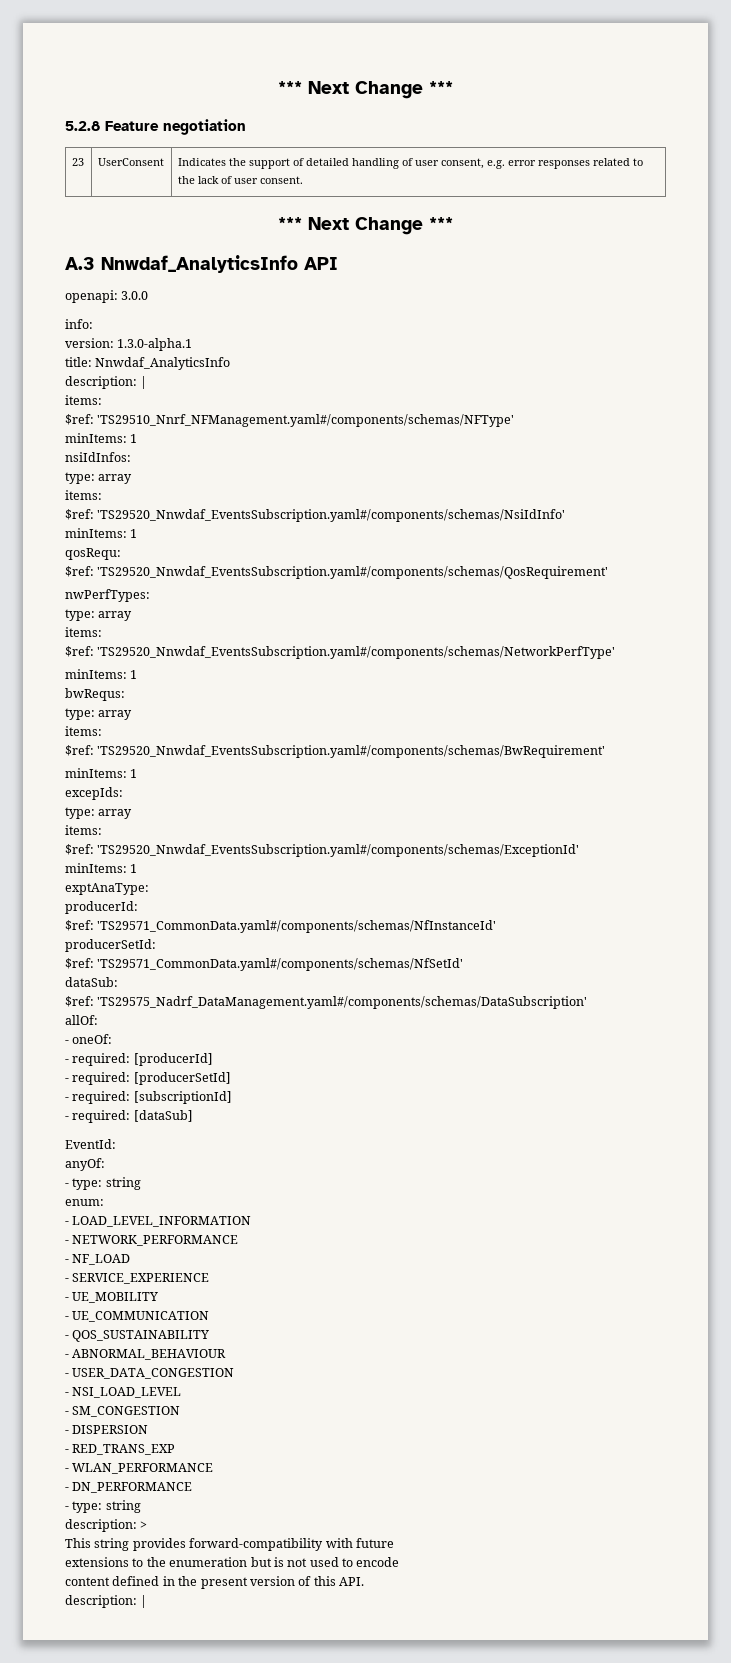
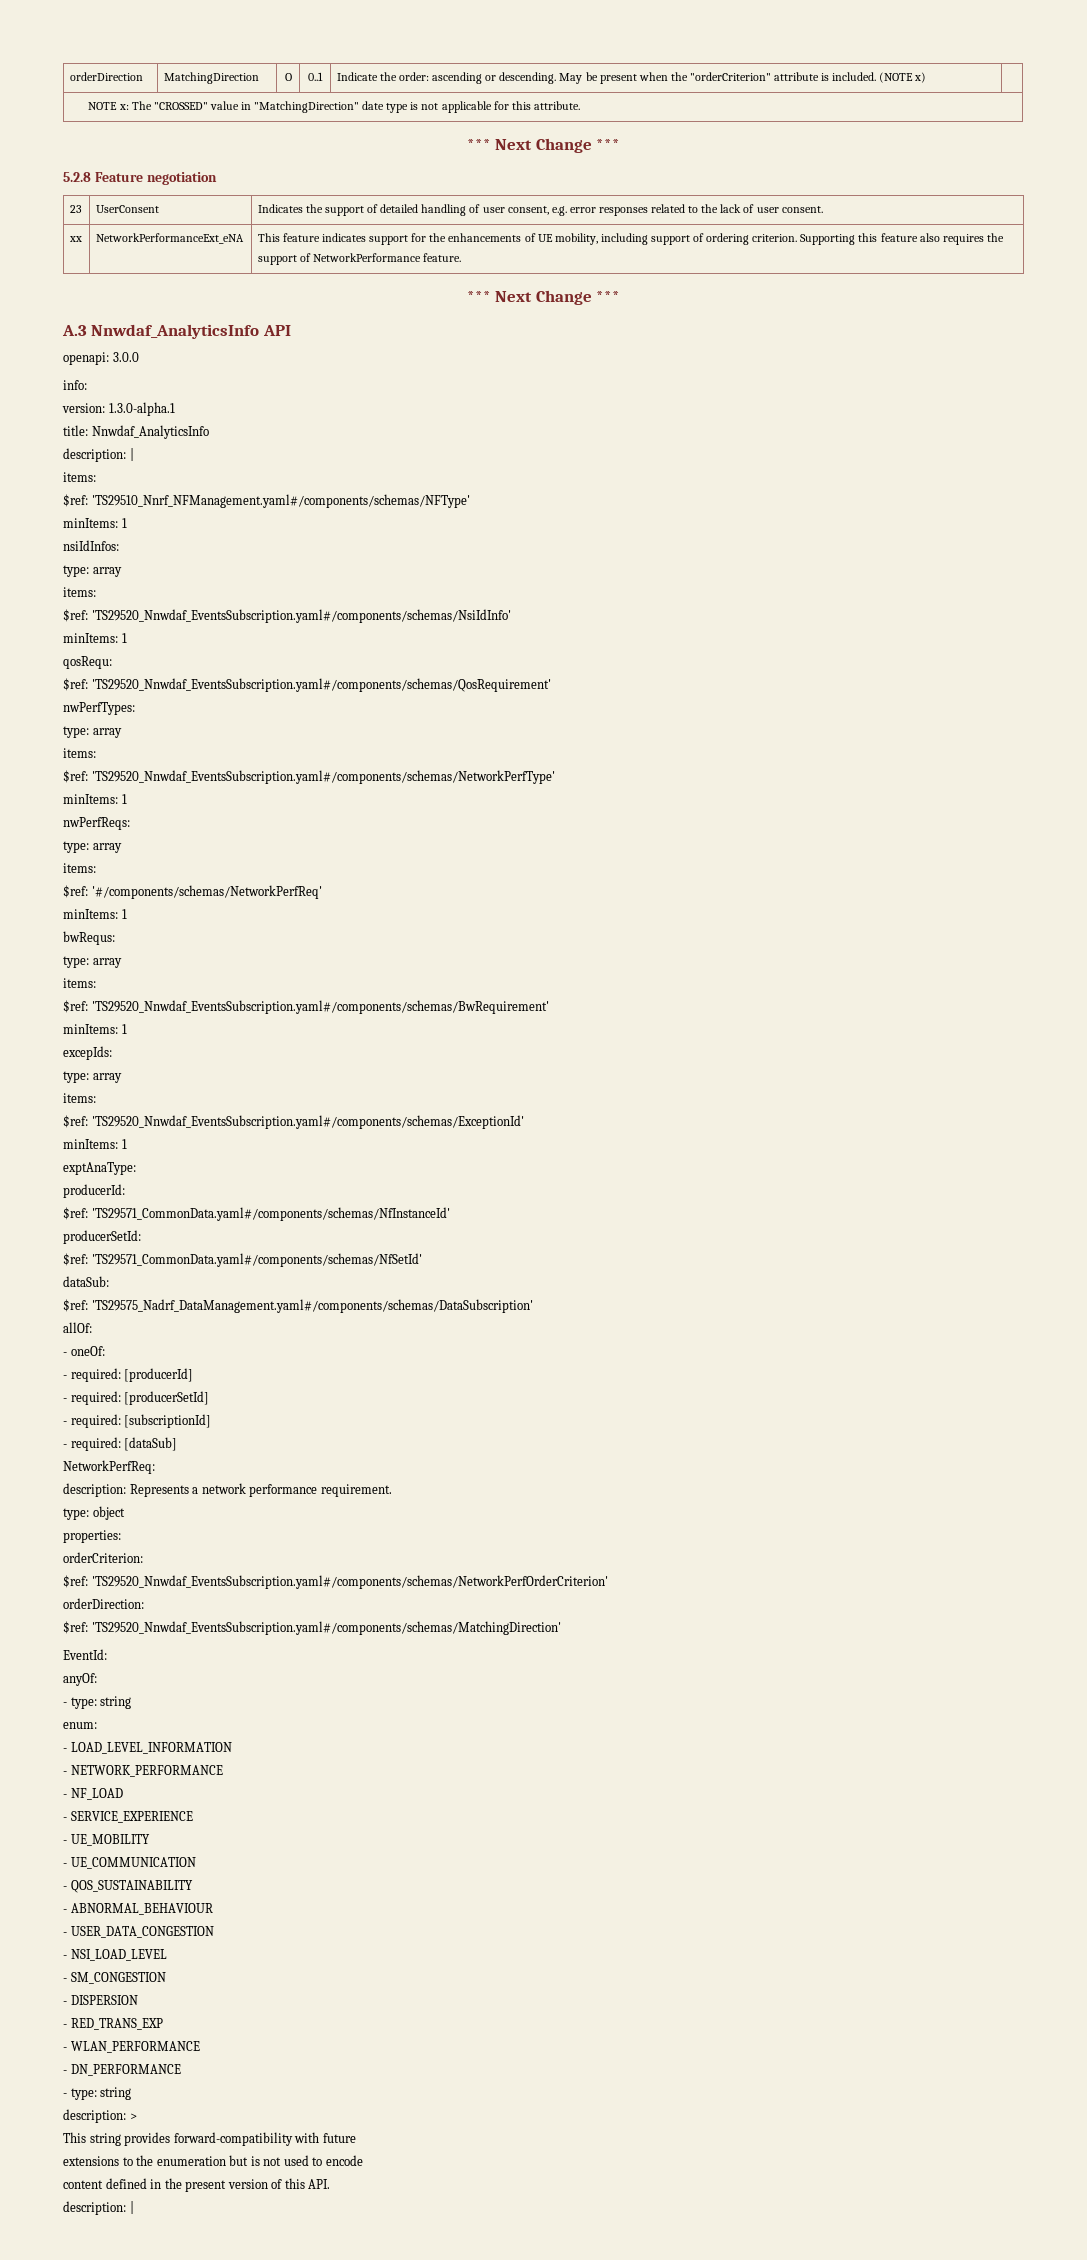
+ orderDirection | MatchingDirection | O | 0..1 | Indicate the order: ascending or descending. May be present when the "orderCriterion" attribute is included. (NOTE x) |
+ NOTE x: The "CROSSED" value in "MatchingDirection" date type is not applicable for this attribute.
+ xx | NetworkPerformanceExt_eNA | This feature indicates support for the enhancements of UE mobility, including support of ordering criterion. Supporting this feature also requires the support of NetworkPerformance feature.
+ nwPerfReqs:
+ type: array
+ items:
+ $ref: '#/components/schemas/NetworkPerfReq'
+ minItems: 1
+ NetworkPerfReq:
+ description: Represents a network performance requirement.
+ type: object
+ properties:
+ orderCriterion:
+ $ref: 'TS29520_Nnwdaf_EventsSubscription.yaml#/components/schemas/NetworkPerfOrderCriterion'
+ orderDirection:
+ $ref: 'TS29520_Nnwdaf_EventsSubscription.yaml#/components/schemas/MatchingDirection'

